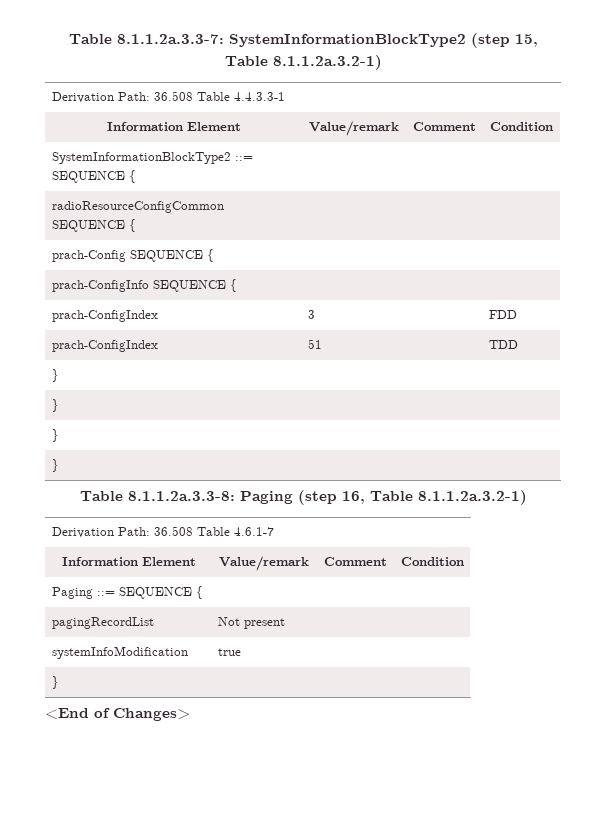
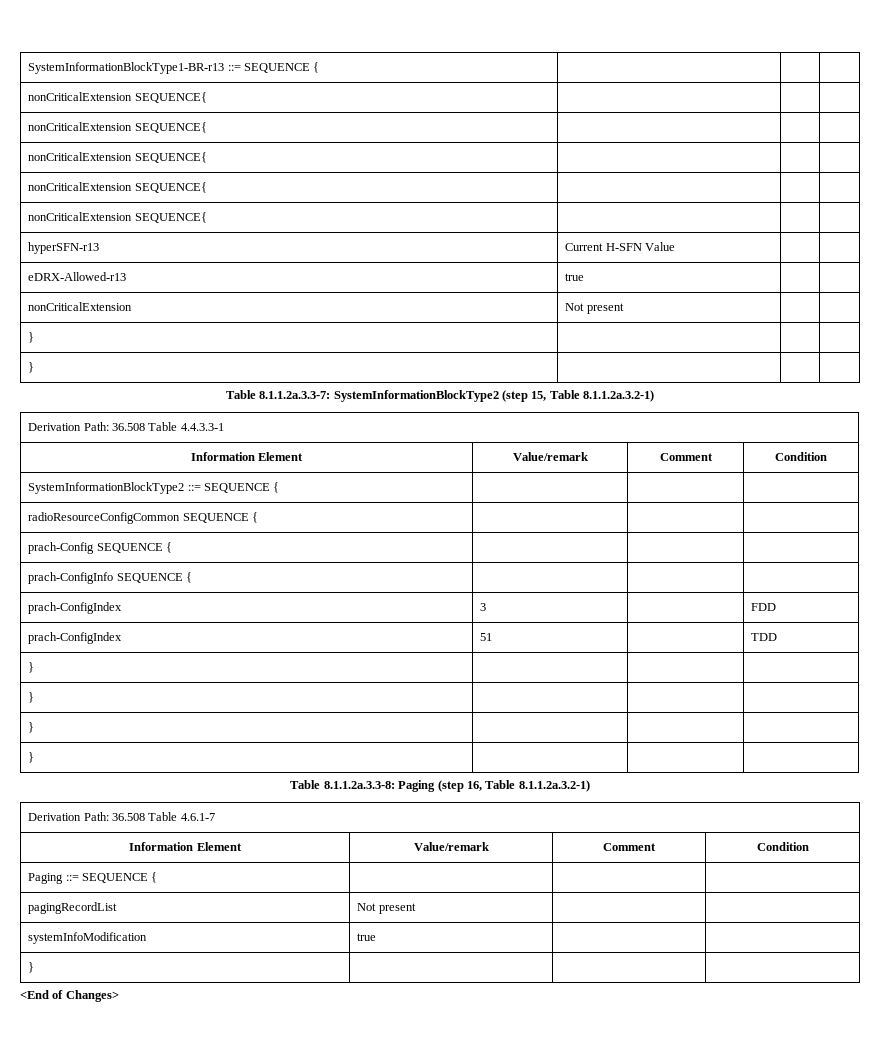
+ SystemInformationBlockType1-BR-r13 ::= SEQUENCE { | | |
+ nonCriticalExtension SEQUENCE{ | | |
+ nonCriticalExtension SEQUENCE{ | | |
+ nonCriticalExtension SEQUENCE{ | | |
+ nonCriticalExtension SEQUENCE{ | | |
+ nonCriticalExtension SEQUENCE{ | | |
+ hyperSFN-r13 | Current H-SFN Value | |
+ eDRX-Allowed-r13 | true | |
+ nonCriticalExtension | Not present | |
+ } | | |
+ } | | |

